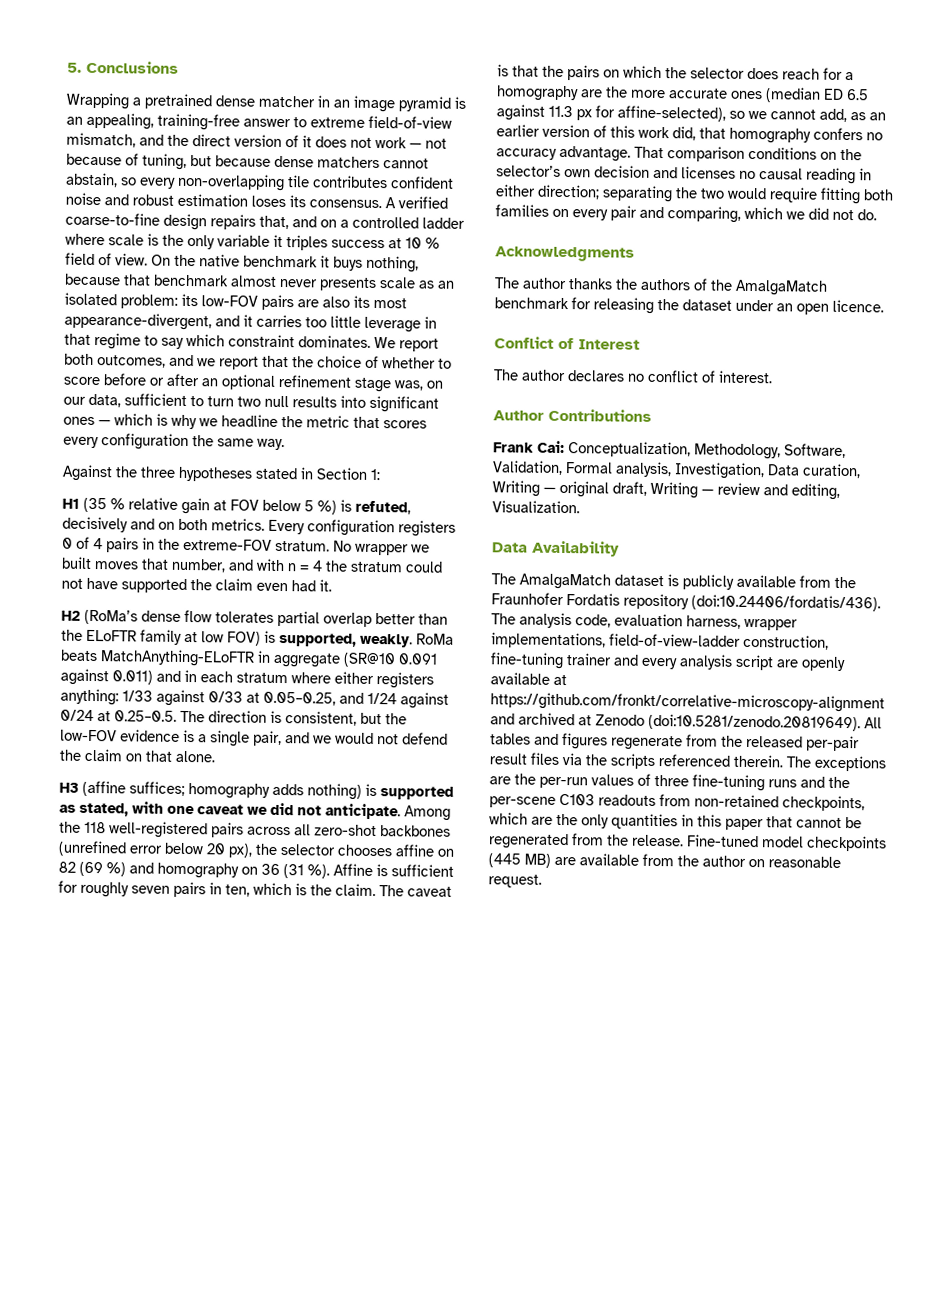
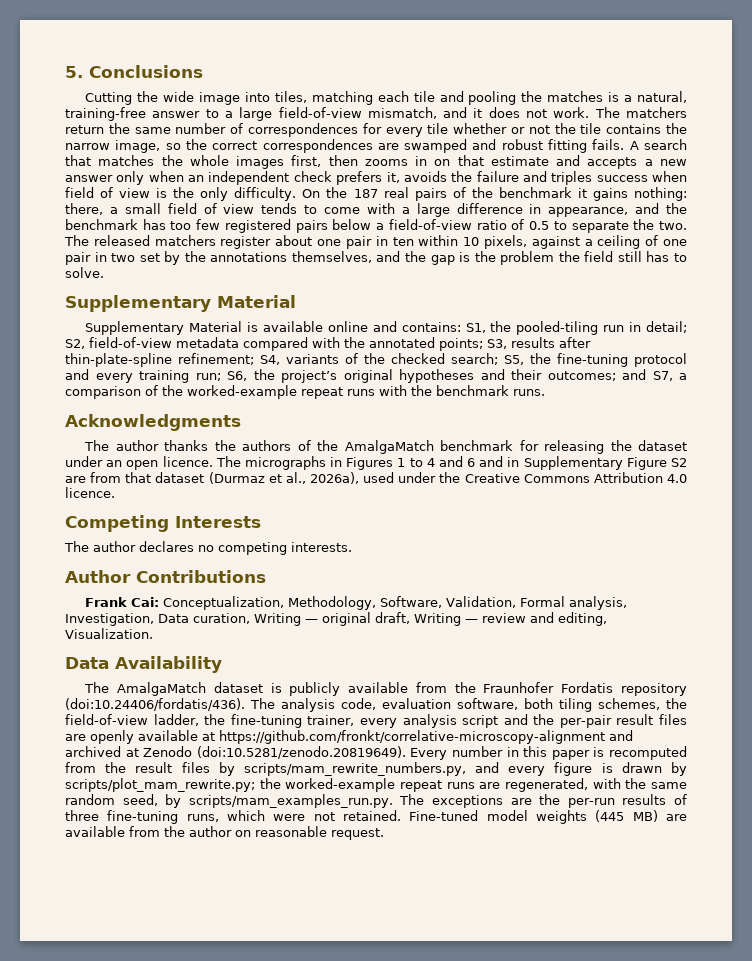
- Wrapping a pretrained dense matcher in an image pyramid is an appealing, training-free answer to extreme field-of-view mismatch, and the direct version of it does not work — not because of tuning, but because dense matchers cannot abstain, so every non-overlapping tile contributes confident noise and robust estimation loses its consensus. A verified coarse-to-fine design repairs that, and on a controlled ladder where scale is the only variable it triples success at 10 % field of view. On the native benchmark it buys nothing, because that benchmark almost never presents scale as an isolated problem: its low-FOV pairs are also its most appearance-divergent, and it carries too little leverage in that regime to say which constraint dominates. We report both outcomes, and we report that the choice of whether to score before or after an optional refinement stage was, on our data, sufficient to turn two null results into significant ones — which is why we headline the metric that scores every configuration the same way.
- Against the three hypotheses stated in Section 1:
- H1 (35 % relative gain at FOV below 5 %) is refuted, decisively and on both metrics. Every configuration registers 0 of 4 pairs in the extreme-FOV stratum. No wrapper we built moves that number, and with n = 4 the stratum could not have supported the claim even had it.
- H2 (RoMa’s dense flow tolerates partial overlap better than the ELoFTR family at low FOV) is supported, weakly. RoMa beats MatchAnything-ELoFTR in aggregate (SR@10 0.091 against 0.011) and in each stratum where either registers anything: 1/33 against 0/33 at 0.05–0.25, and 1/24 against 0/24 at 0.25–0.5. The direction is consistent, but the low-FOV evidence is a single pair, and we would not defend the claim on that alone.
- H3 (affine suffices; homography adds nothing) is supported as stated, with one caveat we did not anticipate. Among the 118 well-registered pairs across all zero-shot backbones (unrefined error below 20 px), the selector chooses affine on 82 (69 %) and homography on 36 (31 %). Affine is sufficient for roughly seven pairs in ten, which is the claim. The caveat is that the pairs on which the selector does reach for a homography are the more accurate ones (median ED 6.5 against 11.3 px for affine-selected), so we cannot add, as an earlier version of this work did, that homography confers no accuracy advantage. That comparison conditions on the selector’s own decision and licenses no causal reading in either direction; separating the two would require fitting both families on every pair and comparing, which we did not do.
+ Cutting the wide image into tiles, matching each tile and pooling the matches is a natural, training-free answer to a large field-of-view mismatch, and it does not work. The matchers return the same number of correspondences for every tile whether or not the tile contains the narrow image, so the correct correspondences are swamped and robust fitting fails. A search that matches the whole images first, then zooms in on that estimate and accepts a new answer only when an independent check prefers it, avoids the failure and triples success when field of view is the only difficulty. On the 187 real pairs of the benchmark it gains nothing: there, a small field of view tends to come with a large difference in appearance, and the benchmark has too few registered pairs below a field-of-view ratio of 0.5 to separate the two. The released matchers register about one pair in ten within 10 pixels, against a ceiling of one pair in two set by the annotations themselves, and the gap is the problem the field still has to solve.
+ Supplementary Material
+ Supplementary Material is available online and contains: S1, the pooled-tiling run in detail; S2, field-of-view metadata compared with the annotated points; S3, results after thin-plate-spline refinement; S4, variants of the checked search; S5, the fine-tuning protocol and every training run; S6, the project’s original hypotheses and their outcomes; and S7, a comparison of the worked-example repeat runs with the benchmark runs.
- The author thanks the authors of the AmalgaMatch benchmark for releasing the dataset under an open licence.
- Conflict of Interest
+ The author thanks the authors of the AmalgaMatch benchmark for releasing the dataset under an open licence. The micrographs in Figures 1 to 4 and 6 and in Supplementary Figure S2 are from that dataset (Durmaz et al., 2026a), used under the Creative Commons Attribution 4.0 licence.
+ Competing Interests
- The author declares no conflict of interest.
+ The author declares no competing interests.
- The AmalgaMatch dataset is publicly available from the Fraunhofer Fordatis repository (doi:10.24406/fordatis/436). The analysis code, evaluation harness, wrapper implementations, field-of-view-ladder construction, fine-tuning trainer and every analysis script are openly available at https://github.com/fronkt/correlative-microscopy-alignment and archived at Zenodo (doi:10.5281/zenodo.20819649). All tables and figures regenerate from the released per-pair result files via the scripts referenced therein. The exceptions are the per-run values of three fine-tuning runs and the per-scene C103 readouts from non-retained checkpoints, which are the only quantities in this paper that cannot be regenerated from the release.
+ The AmalgaMatch dataset is publicly available from the Fraunhofer Fordatis repository (doi:10.24406/fordatis/436). The analysis code, evaluation software, both tiling schemes, the field-of-view ladder, the fine-tuning trainer, every analysis script and the per-pair result files are openly available at https://github.com/fronkt/correlative-microscopy-alignment and archived at Zenodo (doi:10.5281/zenodo.20819649). Every number in this paper is recomputed from the result files by scripts/mam_rewrite_numbers.py, and every figure is drawn by scripts/plot_mam_rewrite.py; the worked-example repeat runs are regenerated, with the same random seed, by scripts/mam_examples_run.py. The exceptions are the per-run results of three fine-tuning runs, which were not retained.
- Fine-tuned model checkpoints (445 MB) are available from the author on reasonable request.
+ Fine-tuned model weights (445 MB) are available from the author on reasonable request.

